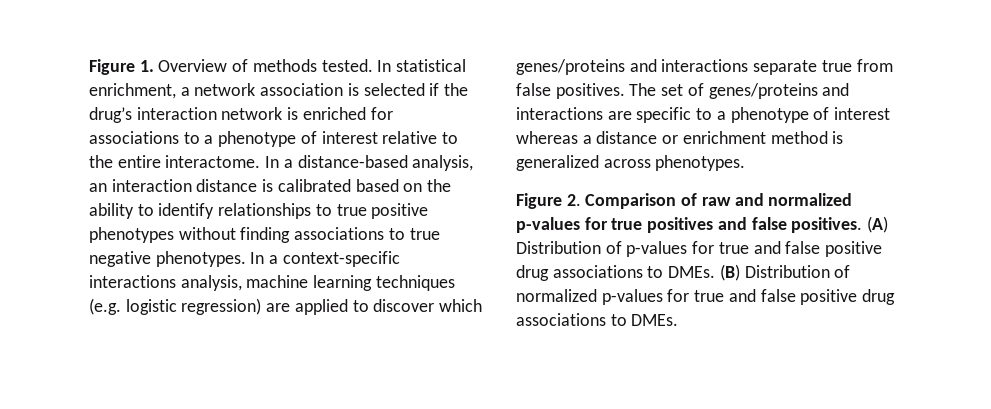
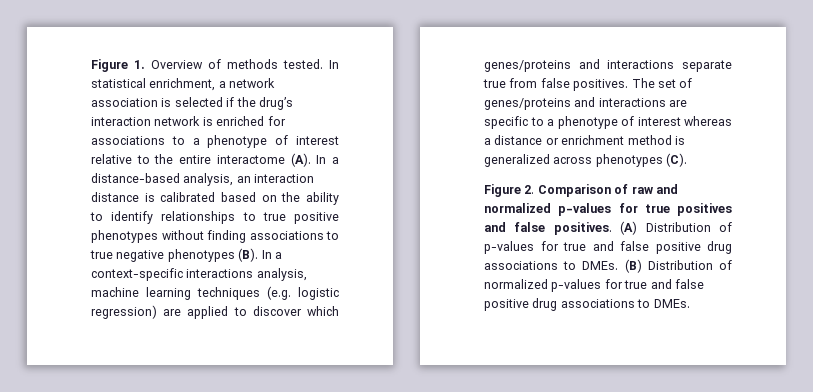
- In statistical enrichment, a network association is selected if the drug’s interaction network is enriched for associations to a phenotype of interest relative to the entire interactome. In a distance-based analysis, an interaction distance is calibrated based on the ability to identify relationships to true positive phenotypes without finding associations to true negative phenotypes. In a context-specific interactions analysis, machine learning techniques (e.g. logistic regression) are applied to discover which genes/proteins and interactions separate true from false positives.
+ In statistical enrichment, a network association is selected if the drug’s interaction network is enriched for associations to a phenotype of interest relative to the entire interactome (A). In a distance-based analysis, an interaction distance is calibrated based on the ability to identify relationships to true positive phenotypes without finding associations to true negative phenotypes (B). In a context-specific interactions analysis, machine learning techniques (e.g. logistic regression) are applied to discover which genes/proteins and interactions separate true from false positives.
- The set of genes/proteins and interactions are specific to a phenotype of interest whereas a distance or enrichment method is generalized across phenotypes.
+ The set of genes/proteins and interactions are specific to a phenotype of interest whereas a distance or enrichment method is generalized across phenotypes (C).

